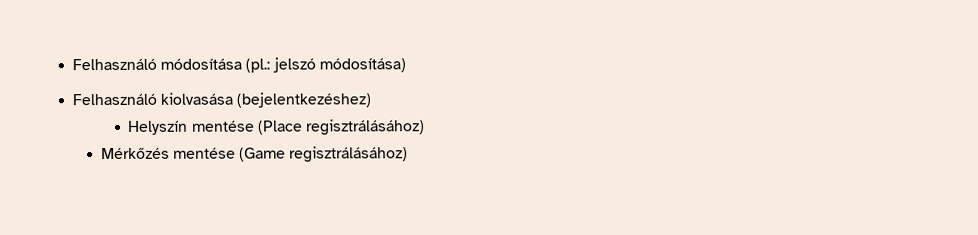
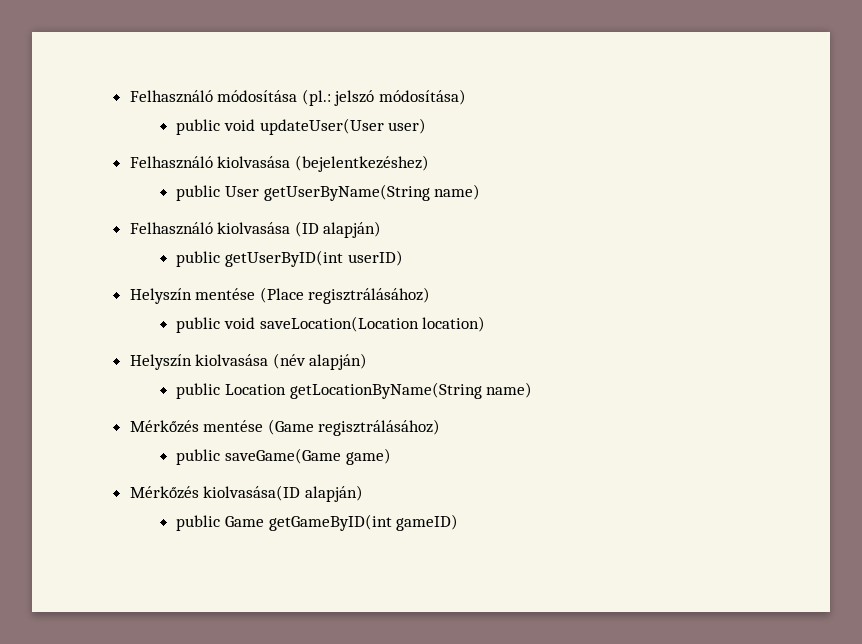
+ public void updateUser(User user)
+ public User getUserByName(String name)
+ Felhasználó kiolvasása (ID alapján)
+ public getUserByID(int userID)
  Helyszín mentése (Place regisztrálásához)
+ public void saveLocation(Location location)
+ Helyszín kiolvasása (név alapján)
+ public Location getLocationByName(String name)
  Mérkőzés mentése (Game regisztrálásához)
+ public saveGame(Game game)
+ Mérkőzés kiolvasása(ID alapján)
+ public Game getGameByID(int gameID)

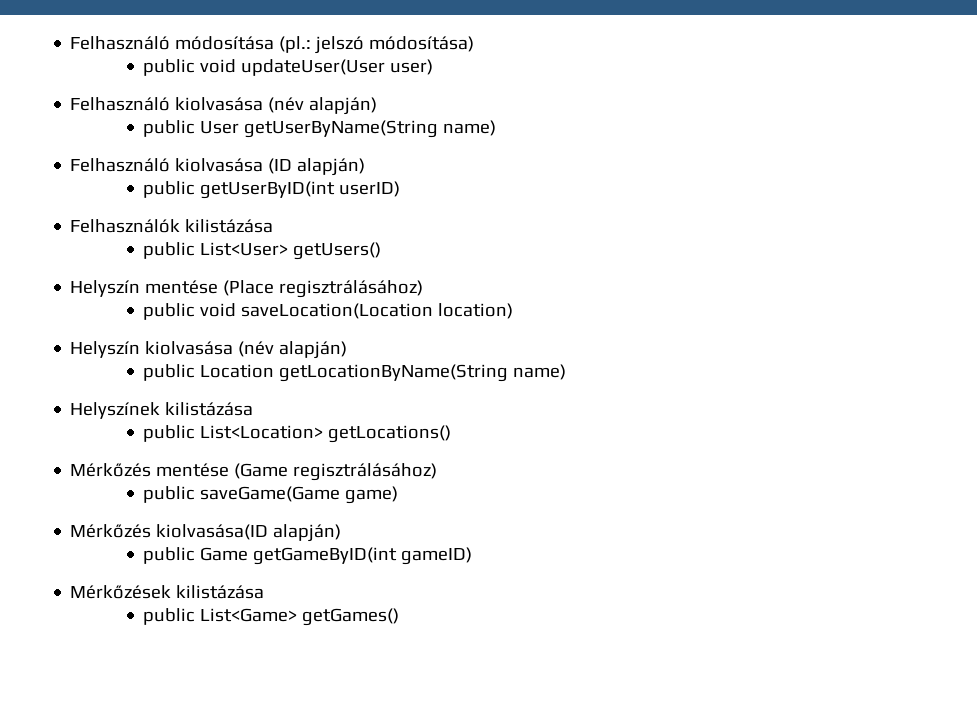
- Felhasználó kiolvasása (bejelentkezéshez)
+ Felhasználó kiolvasása (név alapján)
+ Felhasználók kilistázása
+ public List<User> getUsers()
+ Helyszínek kilistázása
+ public List<Location> getLocations()
+ Mérkőzések kilistázása
+ public List<Game> getGames()

